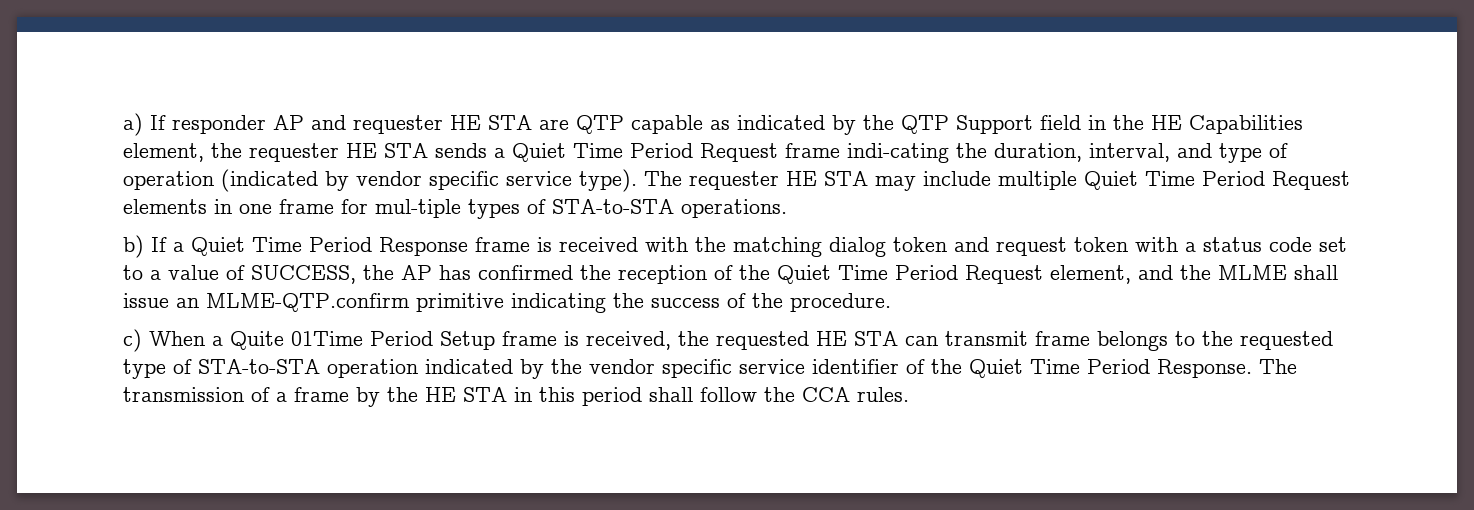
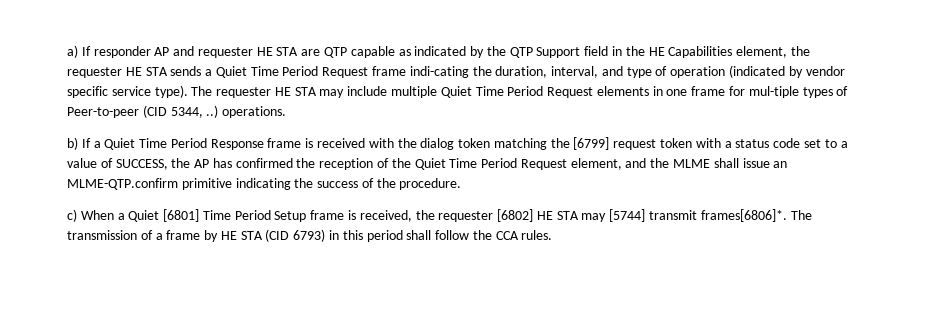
- The requester HE STA may include multiple Quiet Time Period Request elements in one frame for mul-tiple types of STA-to-STA operations.
+ The requester HE STA may include multiple Quiet Time Period Request elements in one frame for mul-tiple types of Peer-to-peer (CID 5344, ..) operations.
- b) If a Quiet Time Period Response frame is received with the matching dialog token and request token with a status code set to a value of SUCCESS, the AP has confirmed the reception of the Quiet Time Period Request element, and the MLME shall issue an MLME-QTP.confirm primitive indicating the success of the procedure.
+ b) If a Quiet Time Period Response frame is received with the dialog token matching the [6799] request token with a status code set to a value of SUCCESS, the AP has confirmed the reception of the Quiet Time Period Request element, and the MLME shall issue an MLME-QTP.confirm primitive indicating the success of the procedure.
- c) When a Quite 01Time Period Setup frame is received, the requested HE STA can transmit frame belongs to the requested type of STA-to-STA operation indicated by the vendor specific service identifier of the Quiet Time Period Response.
+ c) When a Quiet [6801] Time Period Setup frame is received, the requester [6802] HE STA may [5744] transmit frames[6806]*.
- The transmission of a frame by the HE STA in this period shall follow the CCA rules.
+ The transmission of a frame by HE STA (CID 6793) in this period shall follow the CCA rules.

